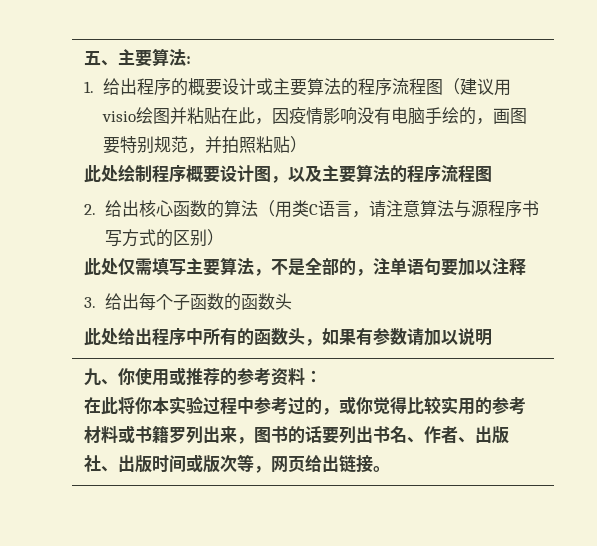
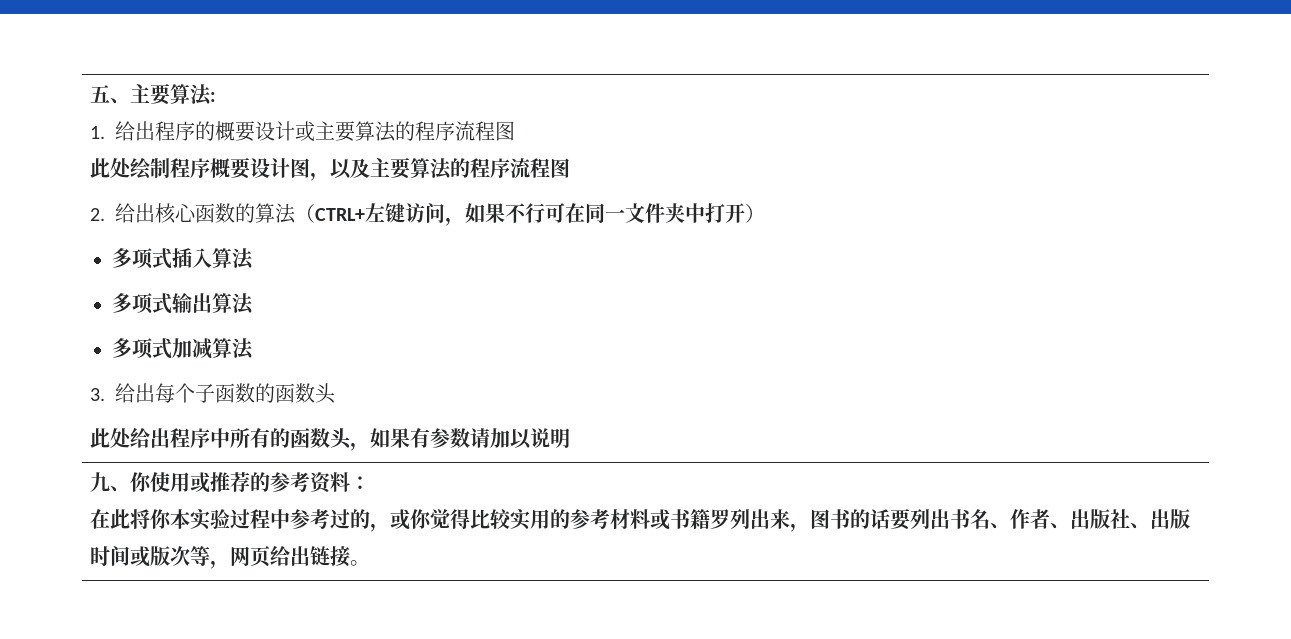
- 1.给出程序的概要设计或主要算法的程序流程图（建议用visio绘图并粘贴在此，因疫情影响没有电脑手绘的，画图要特别规范，并拍照粘贴）
+ 1.给出程序的概要设计或主要算法的程序流程图
- 2.给出核心函数的算法（用类C语言，请注意算法与源程序书写方式的区别）
- 此处仅需填写主要算法，不是全部的，注单语句要加以注释
+ 2.给出核心函数的算法（CTRL+左键访问，如果不行可在同一文件夹中打开）
+ 多项式插入算法
+ 多项式输出算法
+ 多项式加减算法

